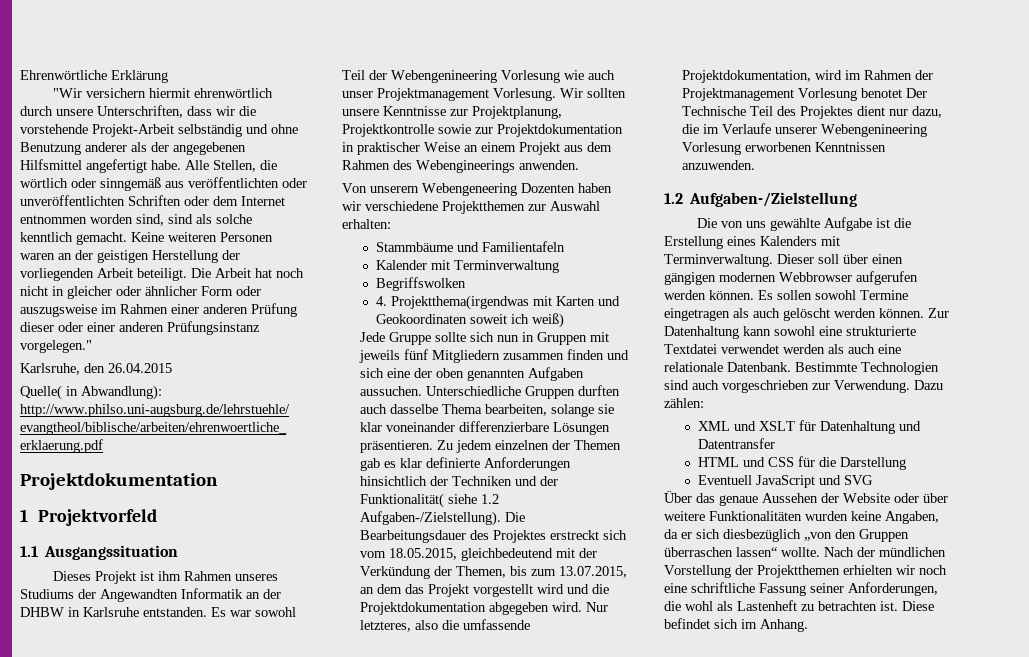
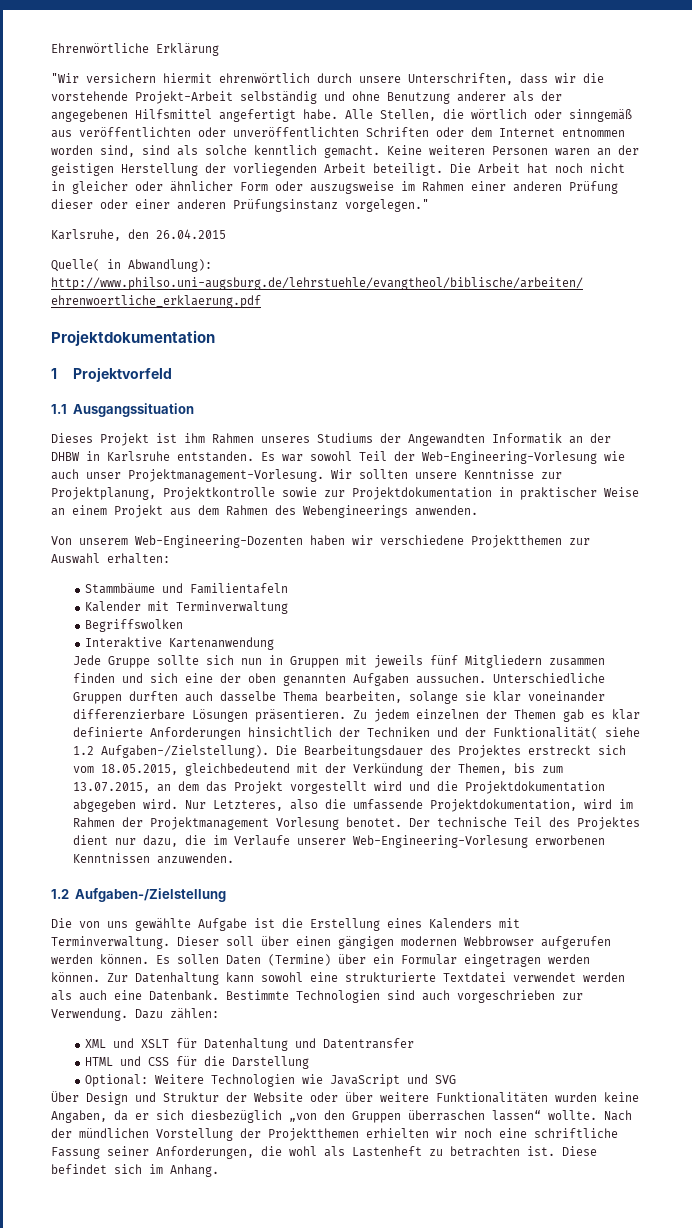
- Es war sowohl Teil der Webengenineering Vorlesung wie auch unser Projektmanagement Vorlesung.
+ Es war sowohl Teil der Web-Engineering-Vorlesung wie auch unser Projektmanagement-Vorlesung.
- Von unserem Webengeneering Dozenten haben wir verschiedene Projektthemen zur Auswahl erhalten:
+ Von unserem Web-Engineering-Dozenten haben wir verschiedene Projektthemen zur Auswahl erhalten:
- 4. Projektthema(irgendwas mit Karten und Geokoordinaten soweit ich weiß)
+ Interaktive Kartenanwendung
- Nur letzteres, also die umfassende Projektdokumentation, wird im Rahmen der Projektmanagement Vorlesung benotet Der Technische Teil des Projektes dient nur dazu, die im Verlaufe unserer Webengenineering Vorlesung erworbenen Kenntnissen anzuwenden.
+ Nur Letzteres, also die umfassende Projektdokumentation, wird im Rahmen der Projektmanagement Vorlesung benotet. Der technische Teil des Projektes dient nur dazu, die im Verlaufe unserer Web-Engineering-Vorlesung erworbenen Kenntnissen anzuwenden.
- Es sollen sowohl Termine eingetragen als auch gelöscht werden können.
+ Es sollen Daten (Termine) über ein Formular eingetragen werden können.
- Zur Datenhaltung kann sowohl eine strukturierte Textdatei verwendet werden als auch eine relationale Datenbank.
+ Zur Datenhaltung kann sowohl eine strukturierte Textdatei verwendet werden als auch eine Datenbank.
- Eventuell JavaScript und SVG
+ Optional: Weitere Technologien wie JavaScript und SVG
- Über das genaue Aussehen der Website oder über weitere Funktionalitäten wurden keine Angaben, da er sich diesbezüglich „von den Gruppen überraschen lassen“ wollte.
+ Über Design und Struktur der Website oder über weitere Funktionalitäten wurden keine Angaben, da er sich diesbezüglich „von den Gruppen überraschen lassen“ wollte.

